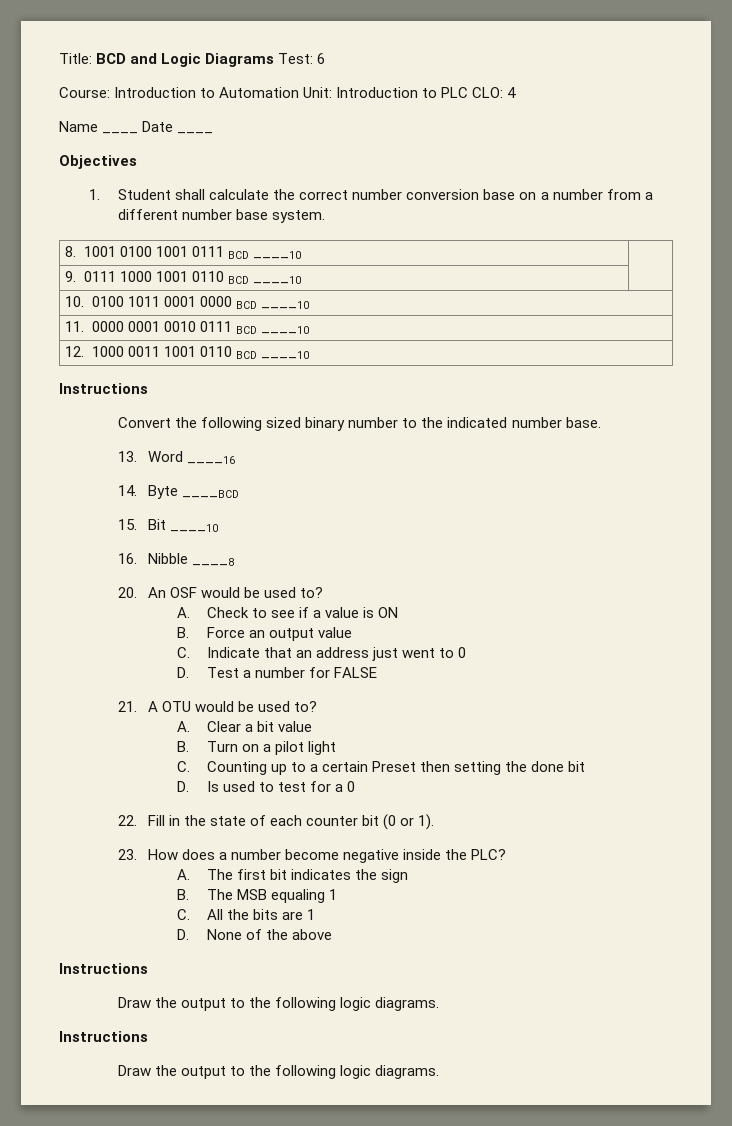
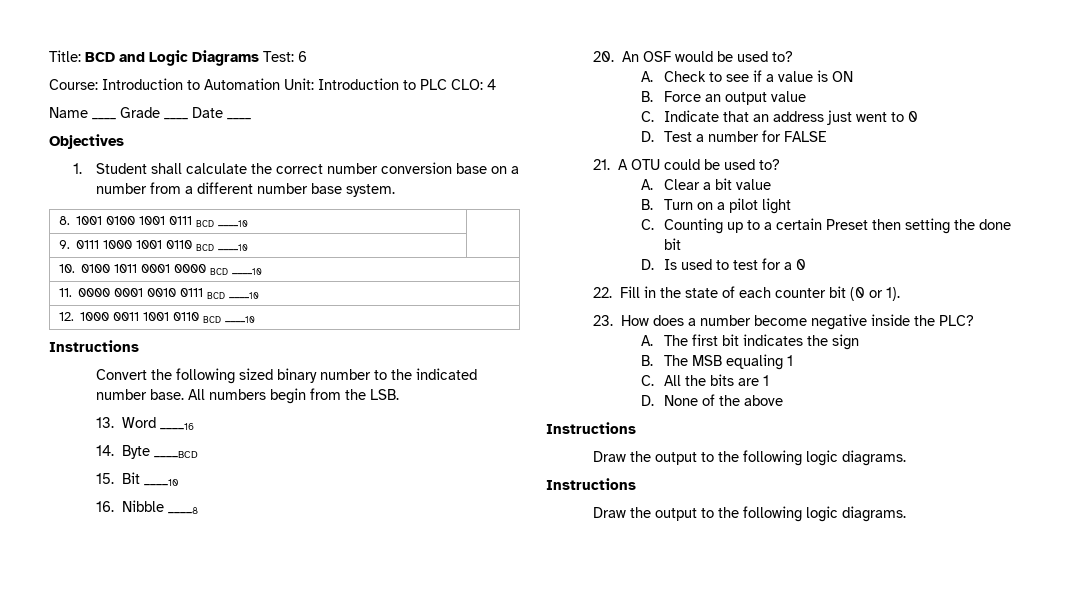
- Name ____ Date ____
+ Name ____ Grade ____ Date ____
+ All numbers begin from the LSB.
- 21. A OTU would be used to?
+ 21. A OTU could be used to?

